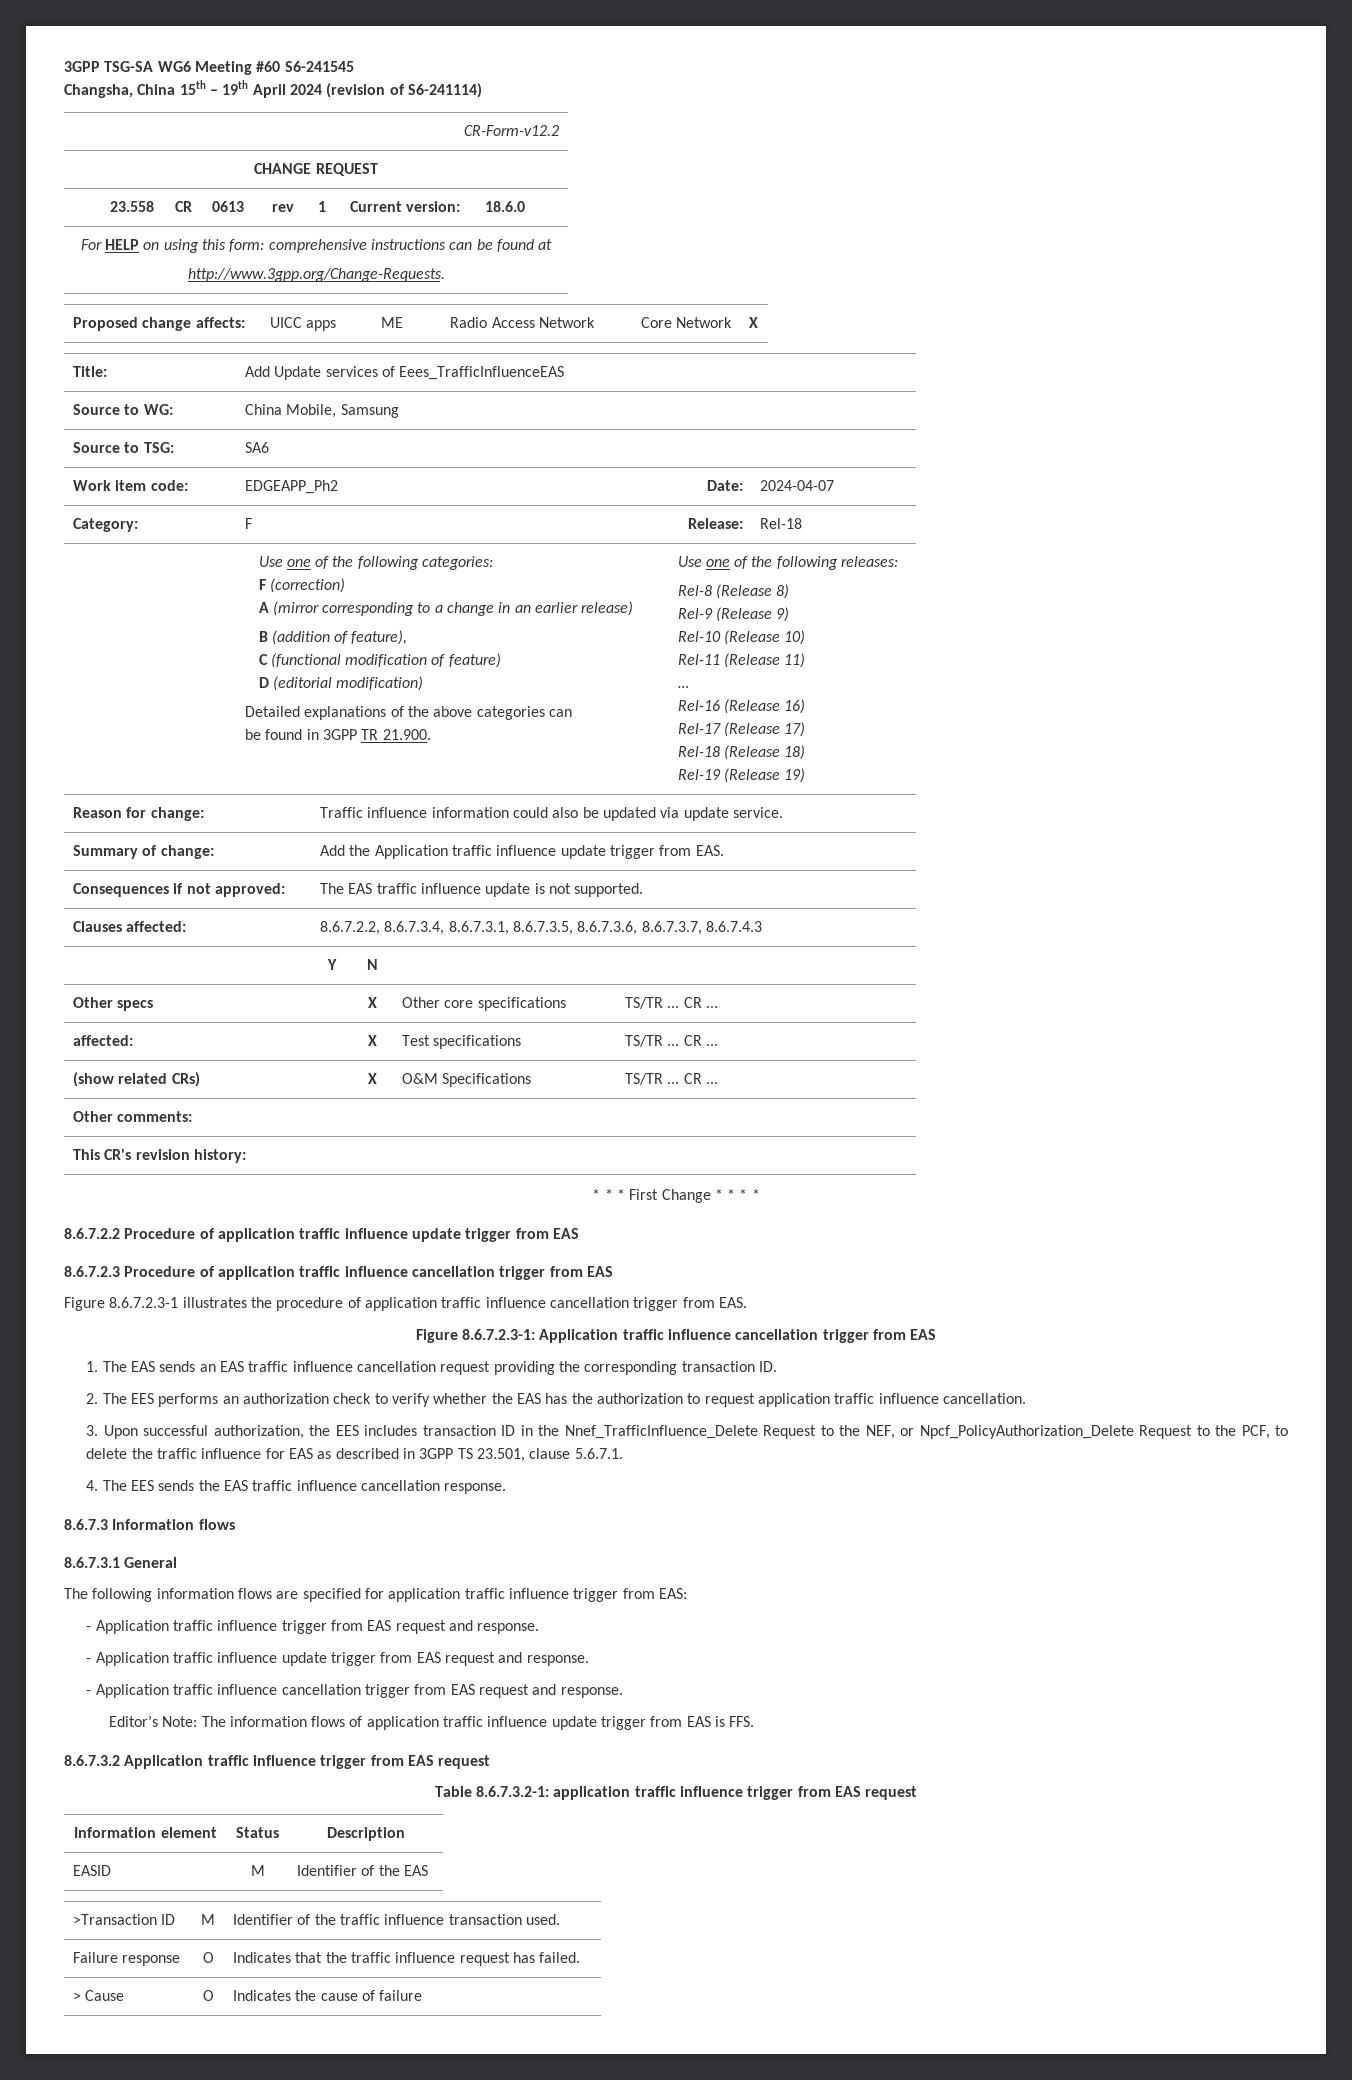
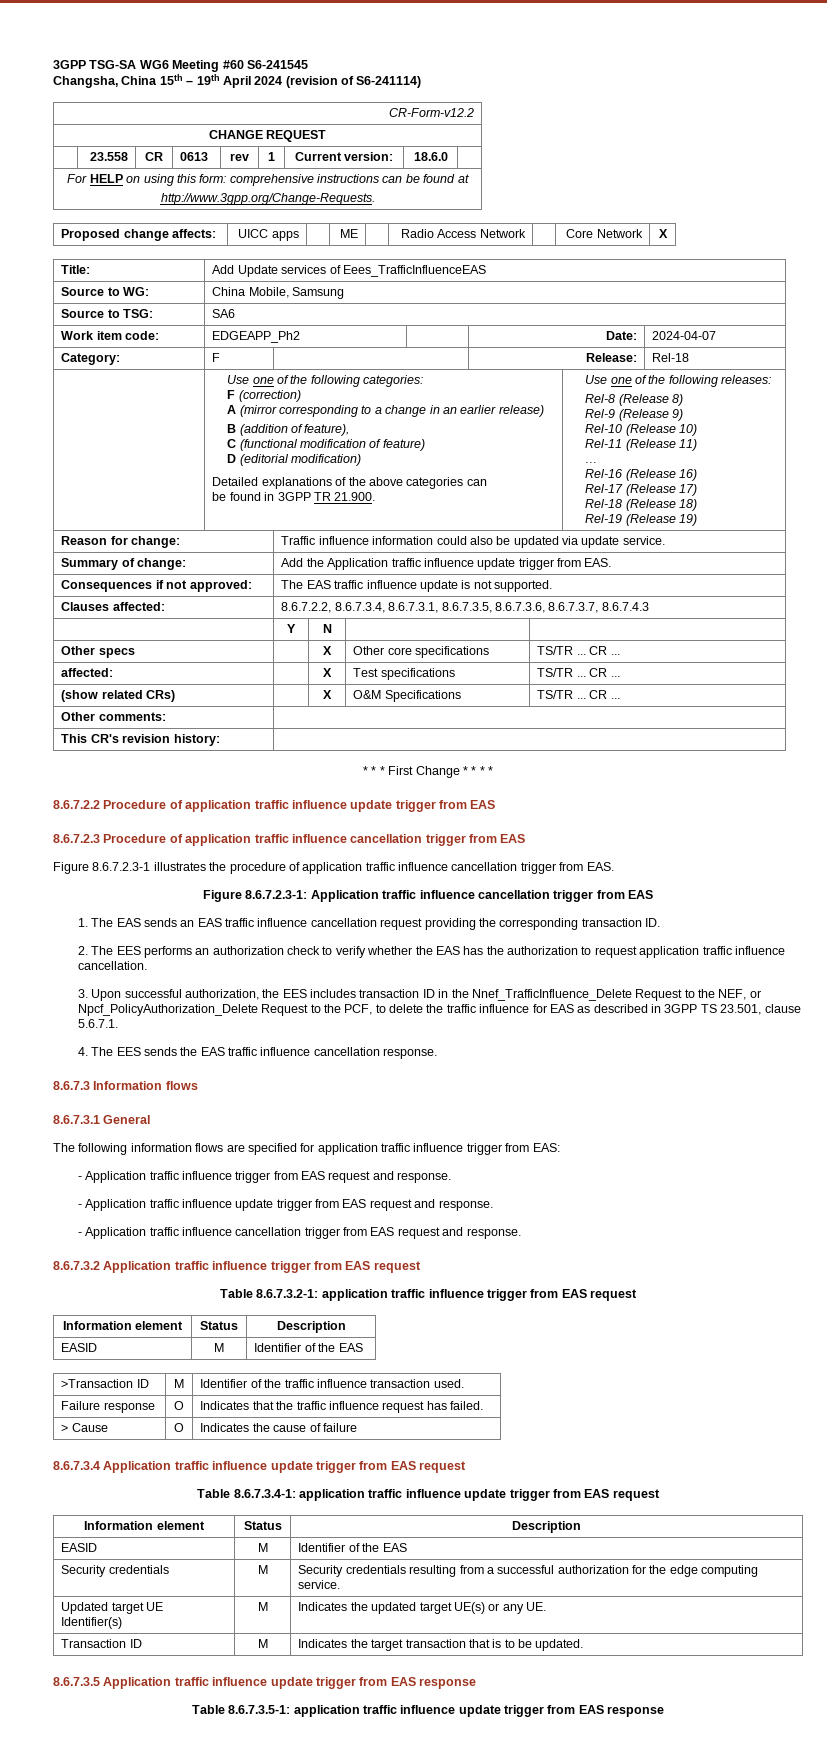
- Editor’s Note: The information flows of application traffic influence update trigger from EAS is FFS.
+ 8.6.7.3.4 Application traffic influence update trigger from EAS request
+ Table 8.6.7.3.4-1: application traffic influence update trigger from EAS request
+ Information element | Status | Description
+ EASID | M | Identifier of the EAS
+ Security credentials | M | Security credentials resulting from a successful authorization for the edge computing service.
+ Updated target UE Identifier(s) | M | Indicates the updated target UE(s) or any UE.
+ Transaction ID | M | Indicates the target transaction that is to be updated.
+ 8.6.7.3.5 Application traffic influence update trigger from EAS response
+ Table 8.6.7.3.5-1: application traffic influence update trigger from EAS response

